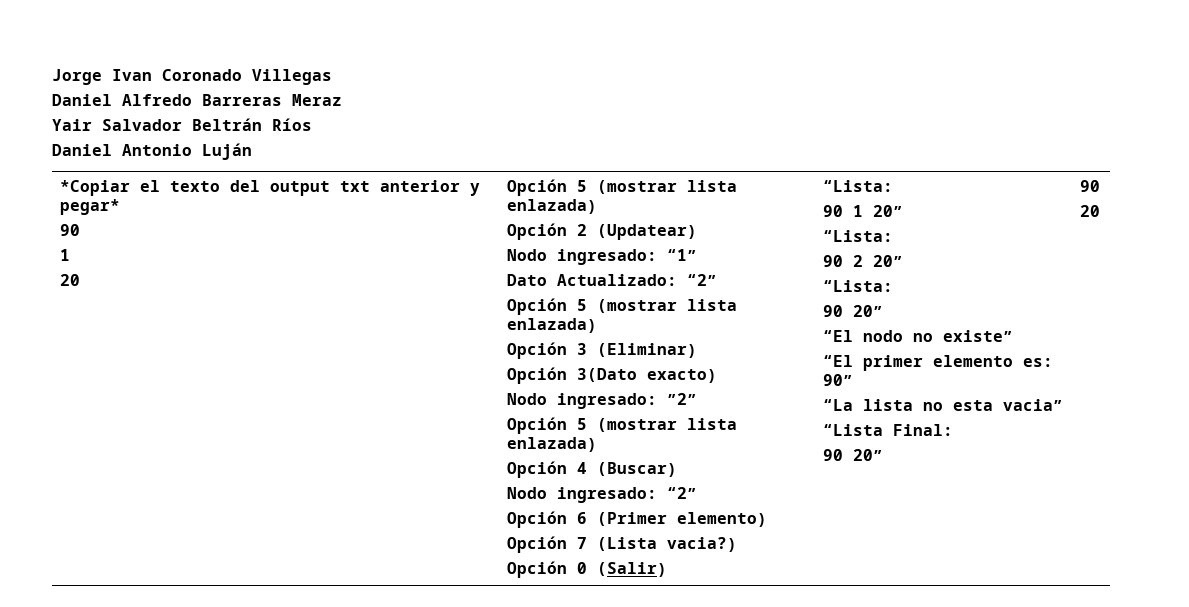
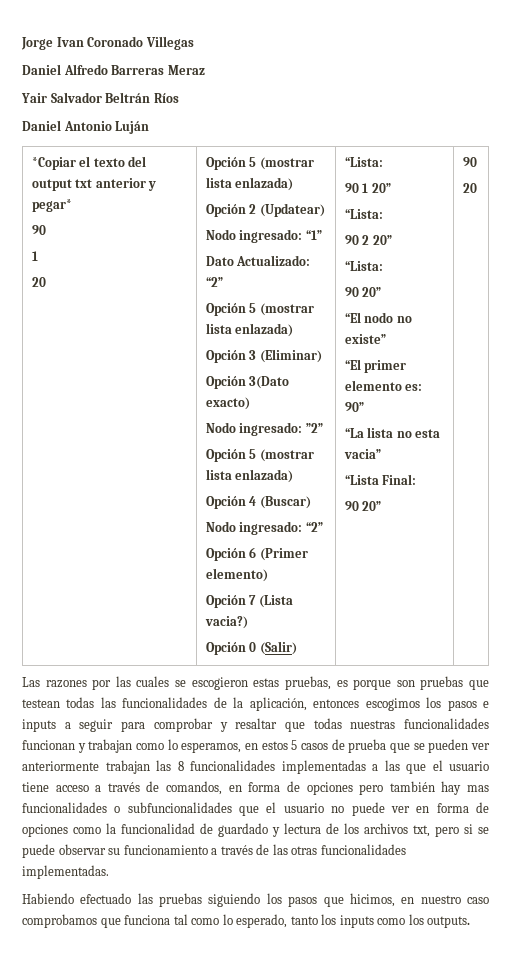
+ Las razones por las cuales se escogieron estas pruebas, es porque son pruebas que testean todas las funcionalidades de la aplicación, entonces escogimos los pasos e inputs a seguir para comprobar y resaltar que todas nuestras funcionalidades funcionan y trabajan como lo esperamos, en estos 5 casos de prueba que se pueden ver anteriormente trabajan las 8 funcionalidades implementadas a las que el usuario tiene acceso a través de comandos, en forma de opciones pero también hay mas funcionalidades o subfuncionalidades que el usuario no puede ver en forma de opciones como la funcionalidad de guardado y lectura de los archivos txt, pero si se puede observar su funcionamiento a través de las otras funcionalidades implementadas.
+ Habiendo efectuado las pruebas siguiendo los pasos que hicimos, en nuestro caso comprobamos que funciona tal como lo esperado, tanto los inputs como los outputs.

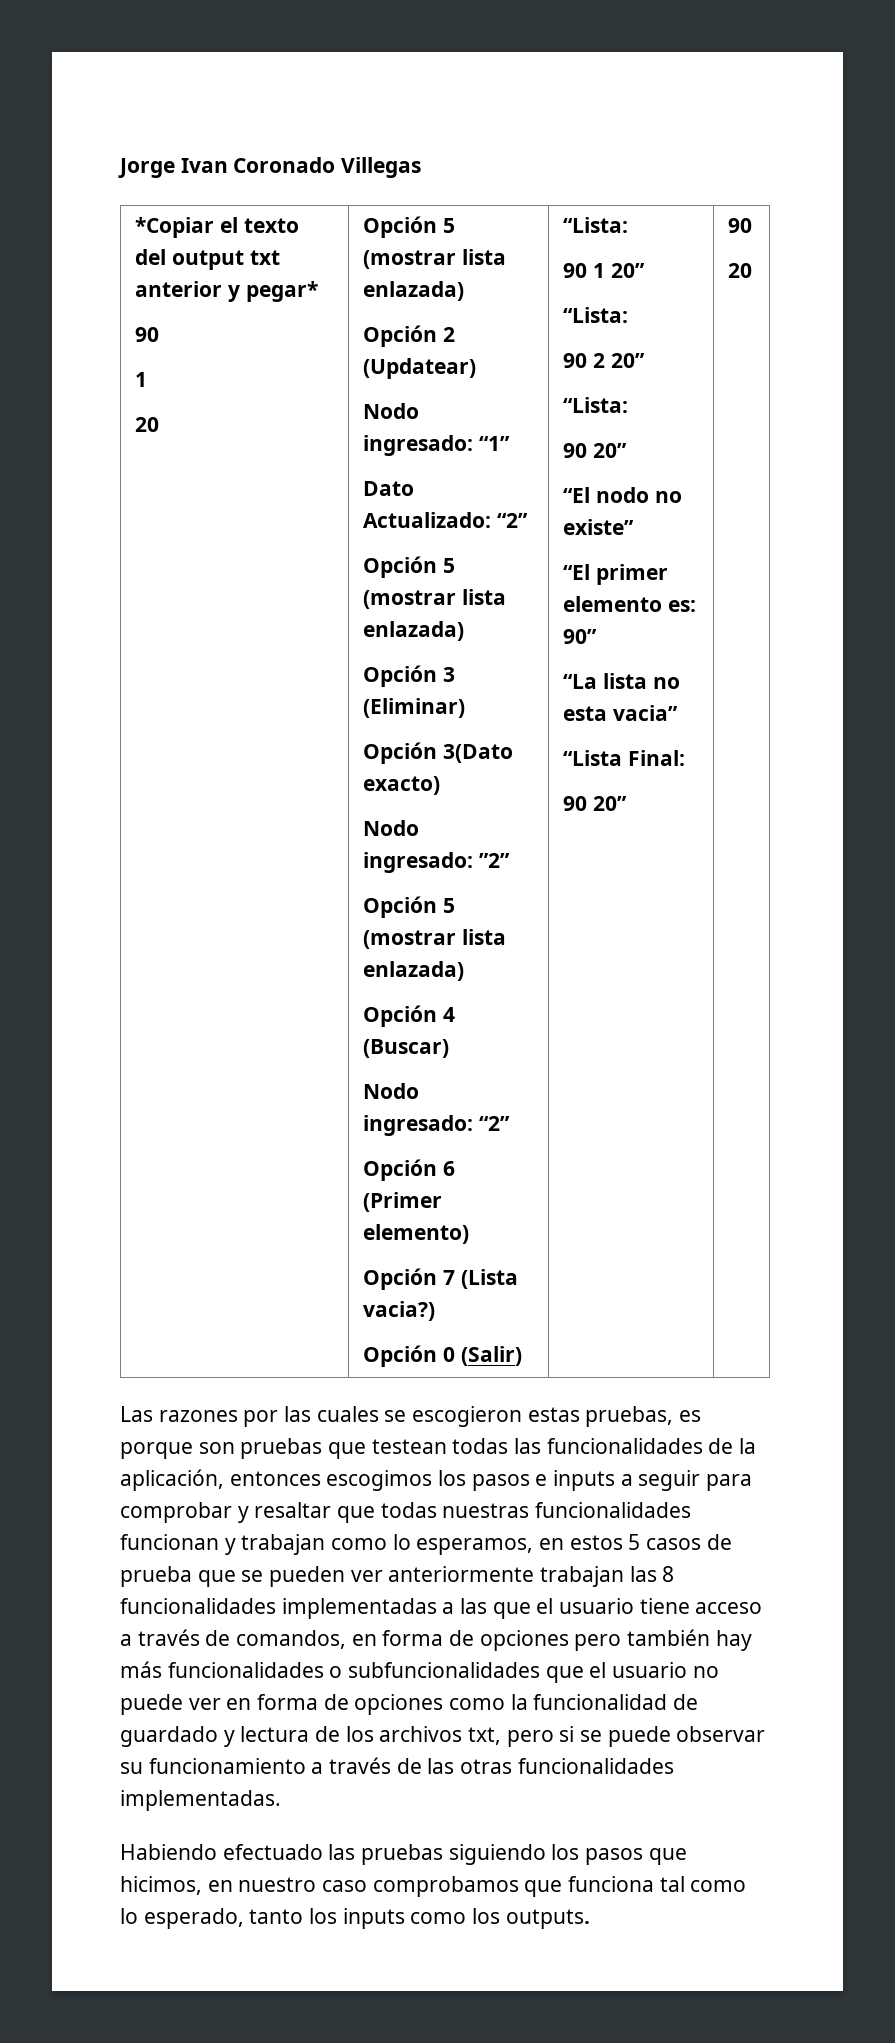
- Daniel Alfredo Barreras Meraz
- Yair Salvador Beltrán Ríos
- Daniel Antonio Luján
- Las razones por las cuales se escogieron estas pruebas, es porque son pruebas que testean todas las funcionalidades de la aplicación, entonces escogimos los pasos e inputs a seguir para comprobar y resaltar que todas nuestras funcionalidades funcionan y trabajan como lo esperamos, en estos 5 casos de prueba que se pueden ver anteriormente trabajan las 8 funcionalidades implementadas a las que el usuario tiene acceso a través de comandos, en forma de opciones pero también hay mas funcionalidades o subfuncionalidades que el usuario no puede ver en forma de opciones como la funcionalidad de guardado y lectura de los archivos txt, pero si se puede observar su funcionamiento a través de las otras funcionalidades implementadas.
+ Las razones por las cuales se escogieron estas pruebas, es porque son pruebas que testean todas las funcionalidades de la aplicación, entonces escogimos los pasos e inputs a seguir para comprobar y resaltar que todas nuestras funcionalidades funcionan y trabajan como lo esperamos, en estos 5 casos de prueba que se pueden ver anteriormente trabajan las 8 funcionalidades implementadas a las que el usuario tiene acceso a través de comandos, en forma de opciones pero también hay más funcionalidades o subfuncionalidades que el usuario no puede ver en forma de opciones como la funcionalidad de guardado y lectura de los archivos txt, pero si se puede observar su funcionamiento a través de las otras funcionalidades implementadas.

